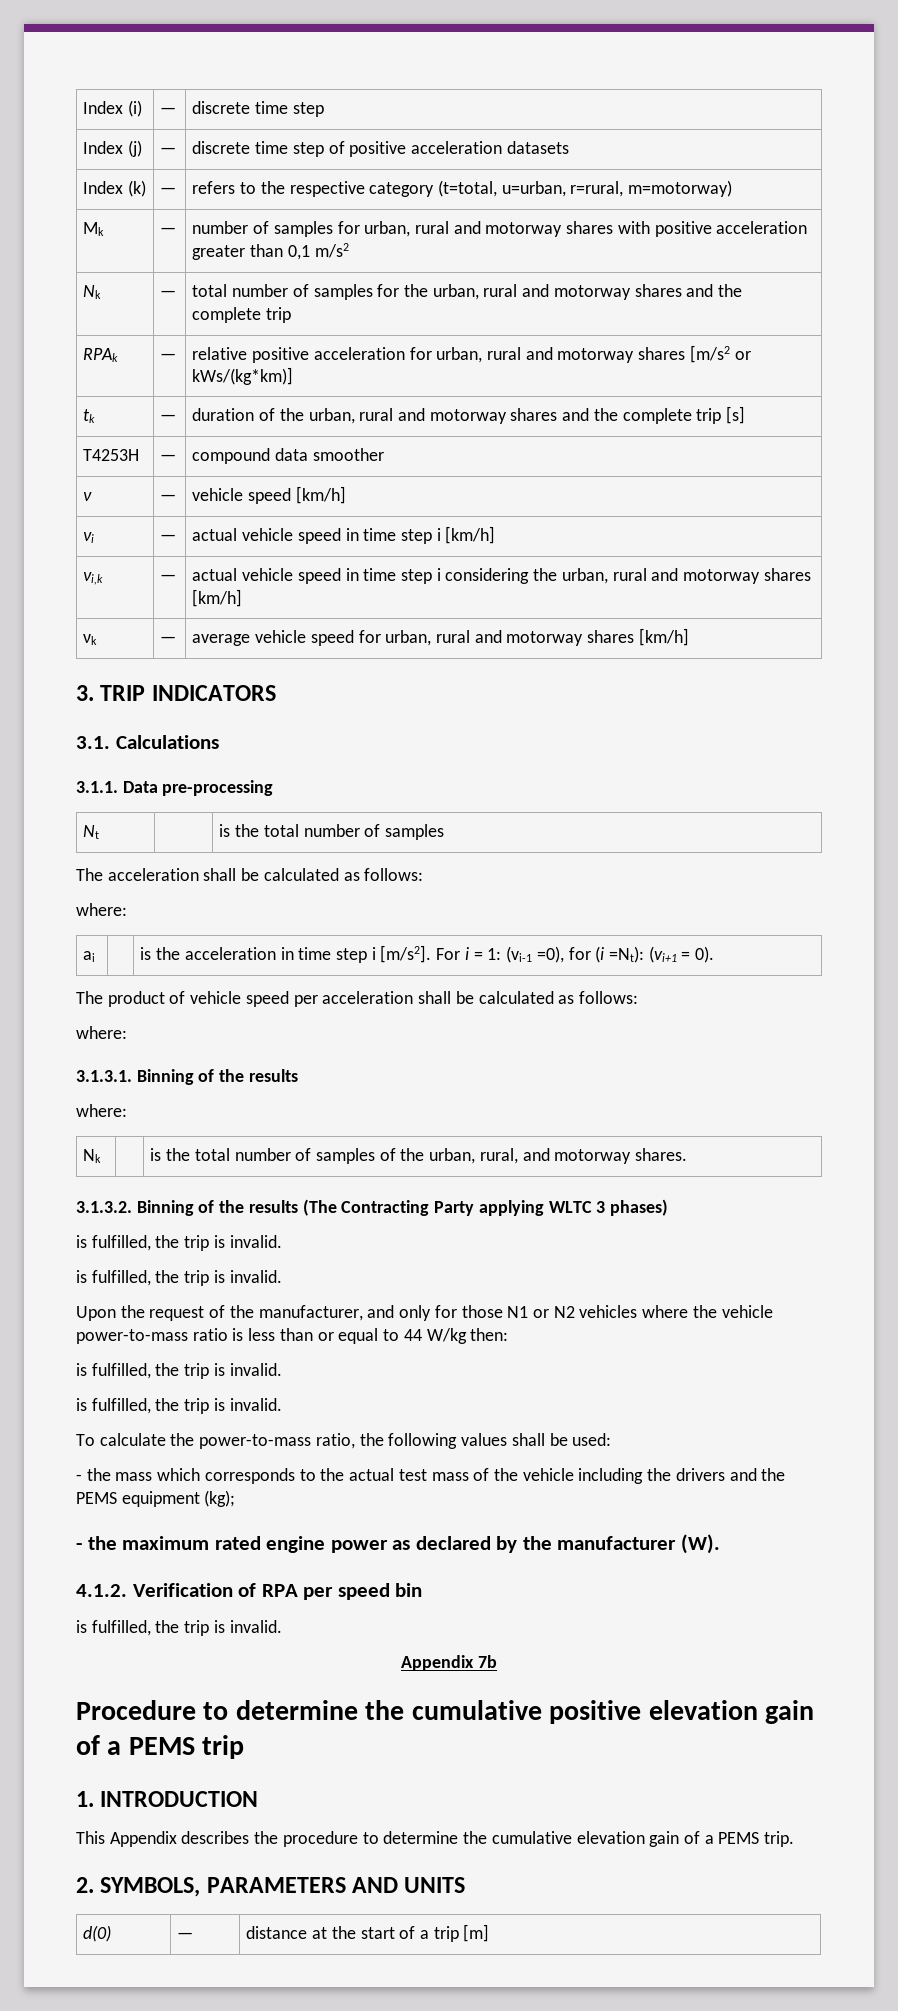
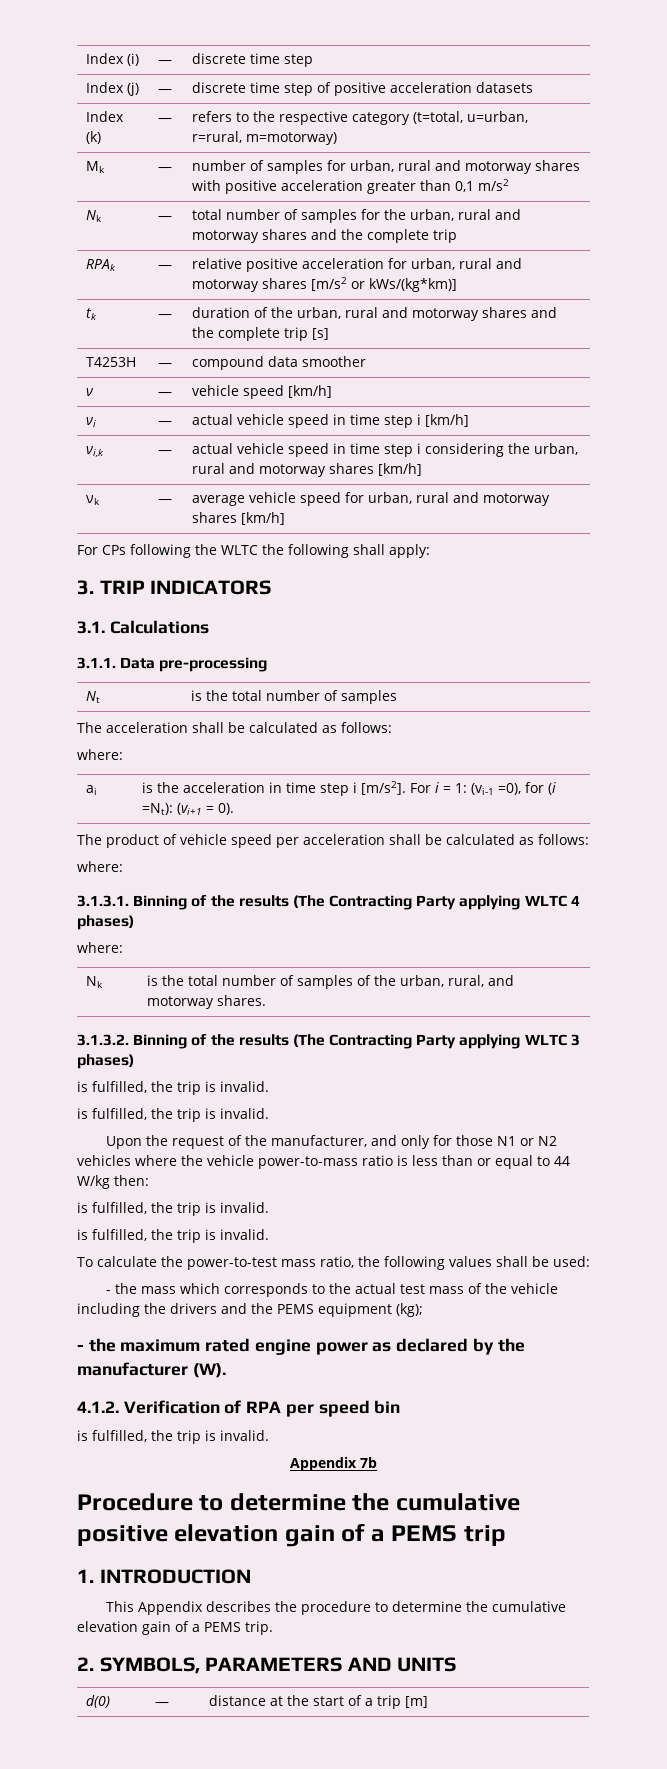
+ For CPs following the WLTC the following shall apply:
- 3.1.3.1. Binning of the results
+ 3.1.3.1. Binning of the results (The Contracting Party applying WLTC 4 phases)
- To calculate the power-to-mass ratio, the following values shall be used:
+ To calculate the power-to-test mass ratio, the following values shall be used:

